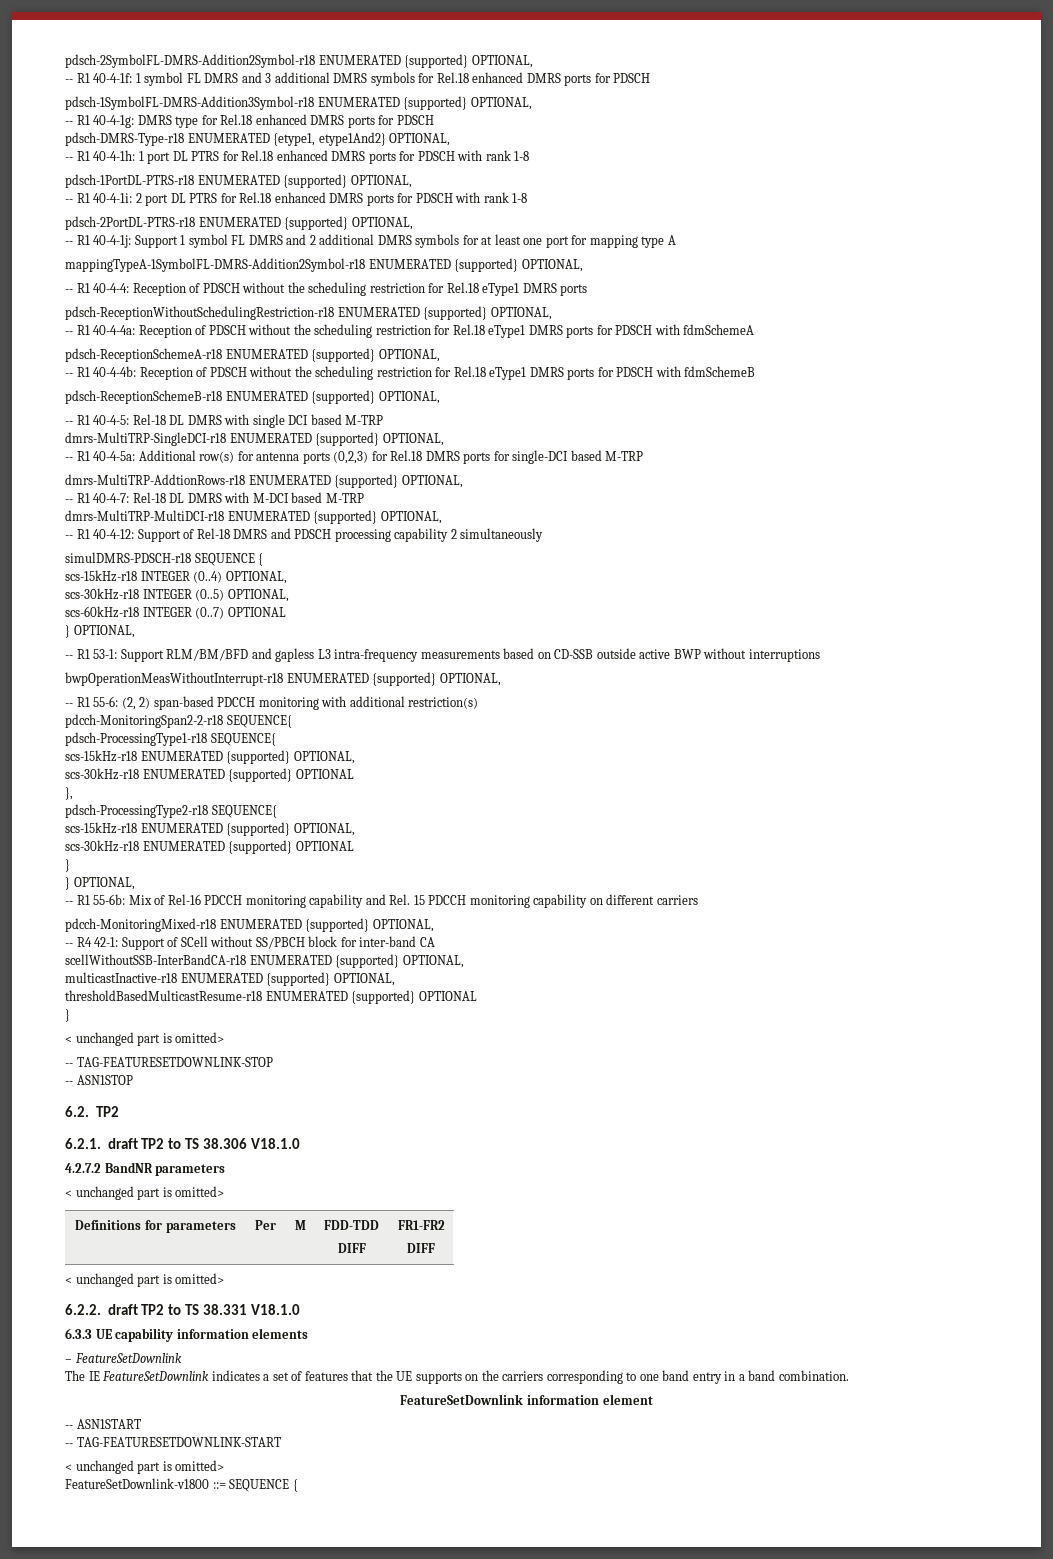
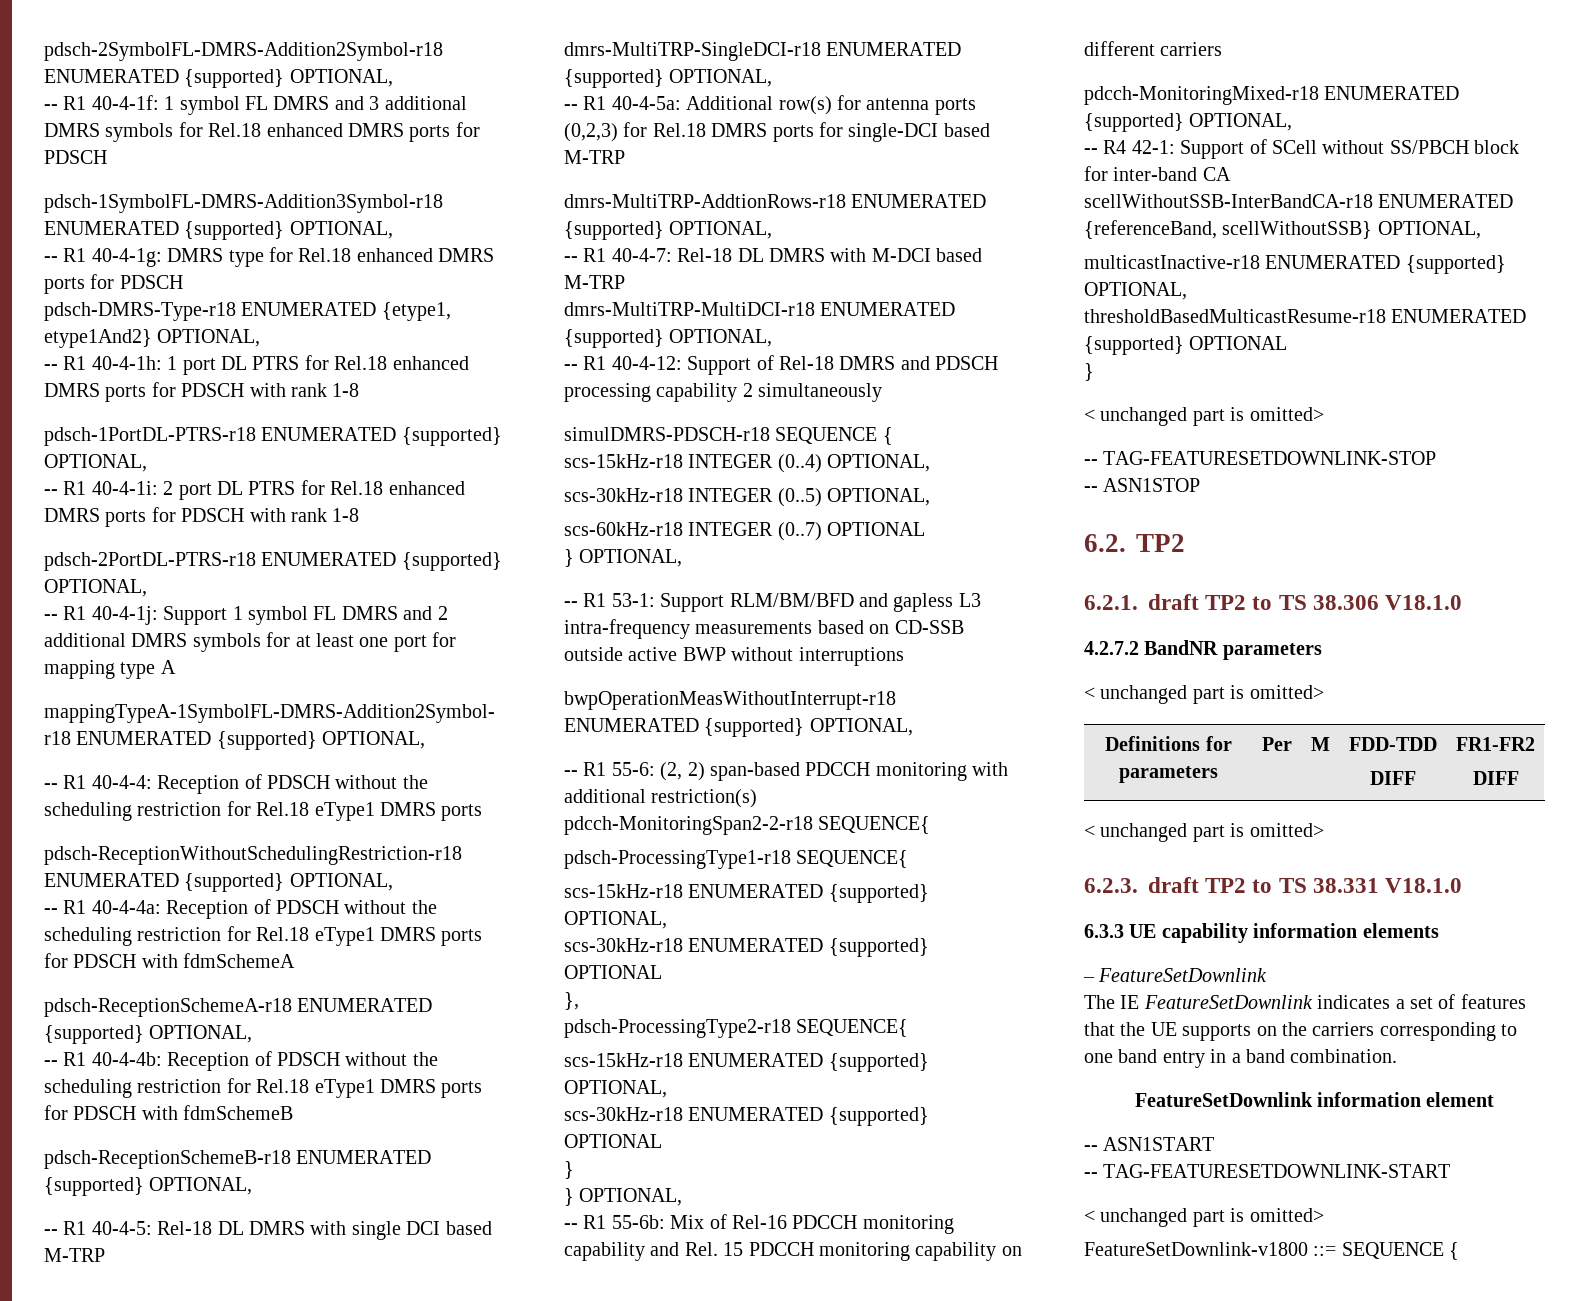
- scellWithoutSSB-InterBandCA-r18 ENUMERATED {supported} OPTIONAL,
+ scellWithoutSSB-InterBandCA-r18 ENUMERATED {referenceBand, scellWithoutSSB} OPTIONAL,
- 6.2.2. draft TP2 to TS 38.331 V18.1.0
+ 6.2.3. draft TP2 to TS 38.331 V18.1.0

